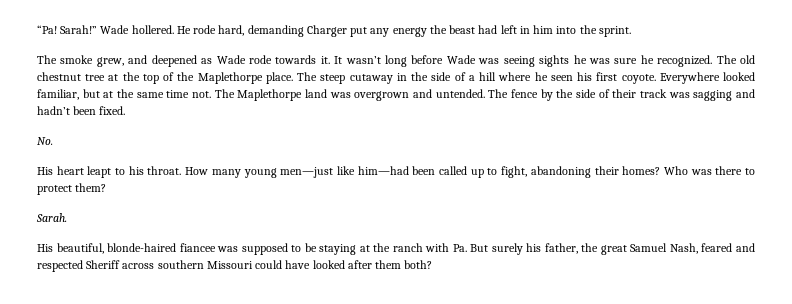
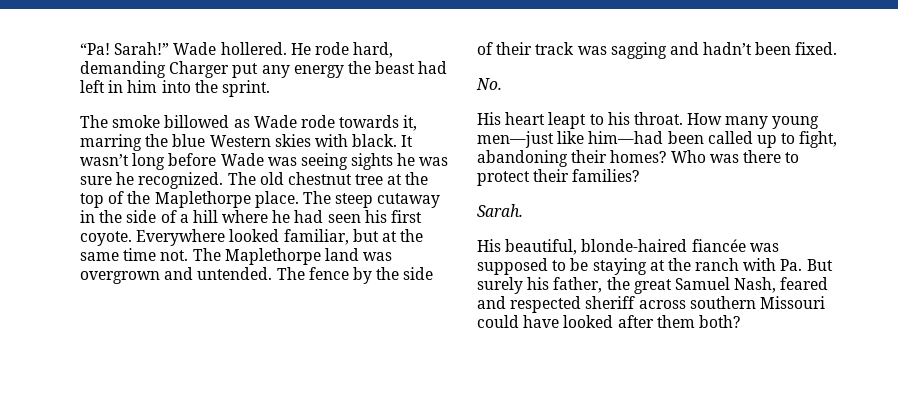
- The smoke grew, and deepened as Wade rode towards it.
+ The smoke billowed as Wade rode towards it, marring the blue Western skies with black.
- The steep cutaway in the side of a hill where he seen his first coyote.
+ The steep cutaway in the side of a hill where he had seen his first coyote.
- Who was there to protect them?
+ Who was there to protect their families?
- His beautiful, blonde-haired fiancee was supposed to be staying at the ranch with Pa. But surely his father, the great Samuel Nash, feared and respected Sheriff across southern Missouri could have looked after them both?
+ His beautiful, blonde-haired fiancée was supposed to be staying at the ranch with Pa. But surely his father, the great Samuel Nash, feared and respected sheriff across southern Missouri could have looked after them both?

